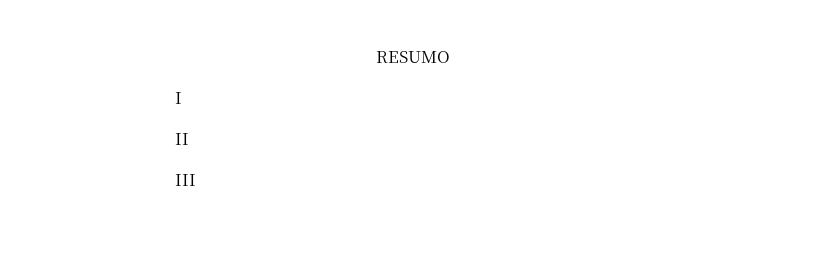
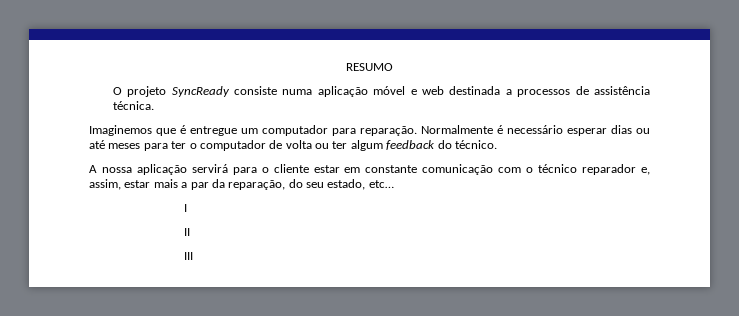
+ O projeto SyncReady consiste numa aplicação móvel e web destinada a processos de assistência técnica.
+ Imaginemos que é entregue um computador para reparação. Normalmente é necessário esperar dias ou até meses para ter o computador de volta ou ter algum feedback do técnico.
+ A nossa aplicação servirá para o cliente estar em constante comunicação com o técnico reparador e, assim, estar mais a par da reparação, do seu estado, etc…

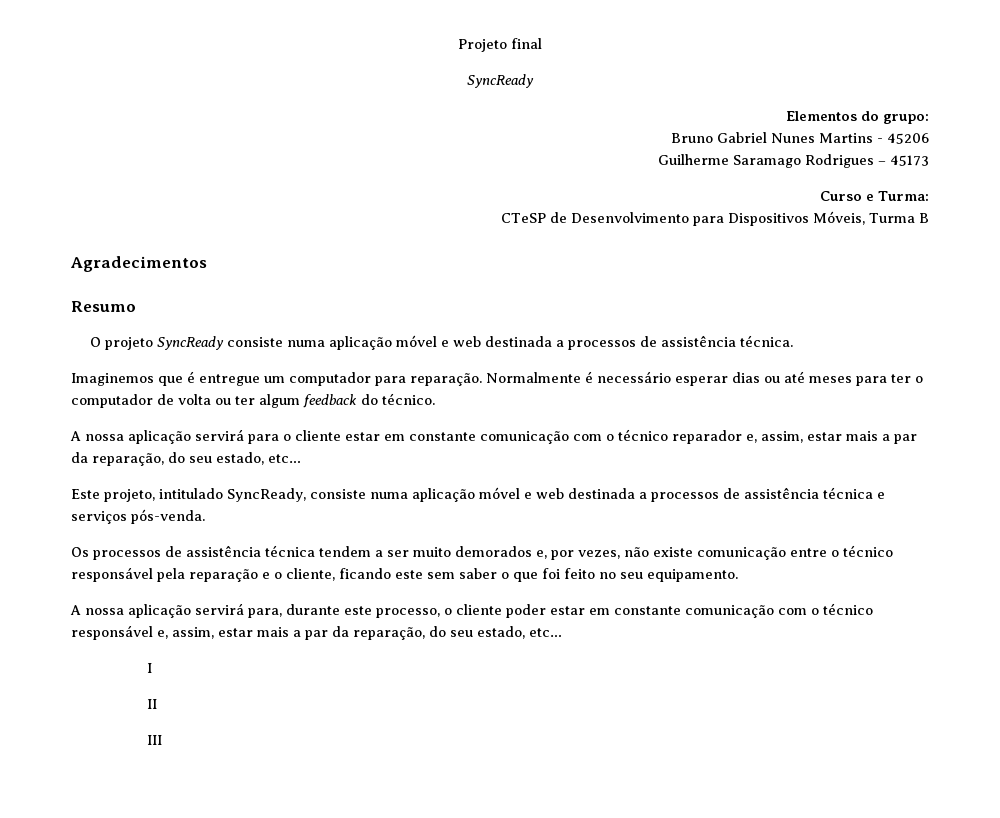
- RESUMO
+ Projeto final
+ SyncReady
+ Elementos do grupo:
+ Bruno Gabriel Nunes Martins - 45206
+ Guilherme Saramago Rodrigues – 45173
+ Curso e Turma:
+ CTeSP de Desenvolvimento para Dispositivos Móveis, Turma B
+ Agradecimentos
+ Resumo
+ Este projeto, intitulado SyncReady, consiste numa aplicação móvel e web destinada a processos de assistência técnica e serviços pós-venda.
+ Os processos de assistência técnica tendem a ser muito demorados e, por vezes, não existe comunicação entre o técnico responsável pela reparação e o cliente, ficando este sem saber o que foi feito no seu equipamento.
+ A nossa aplicação servirá para, durante este processo, o cliente poder estar em constante comunicação com o técnico responsável e, assim, estar mais a par da reparação, do seu estado, etc…

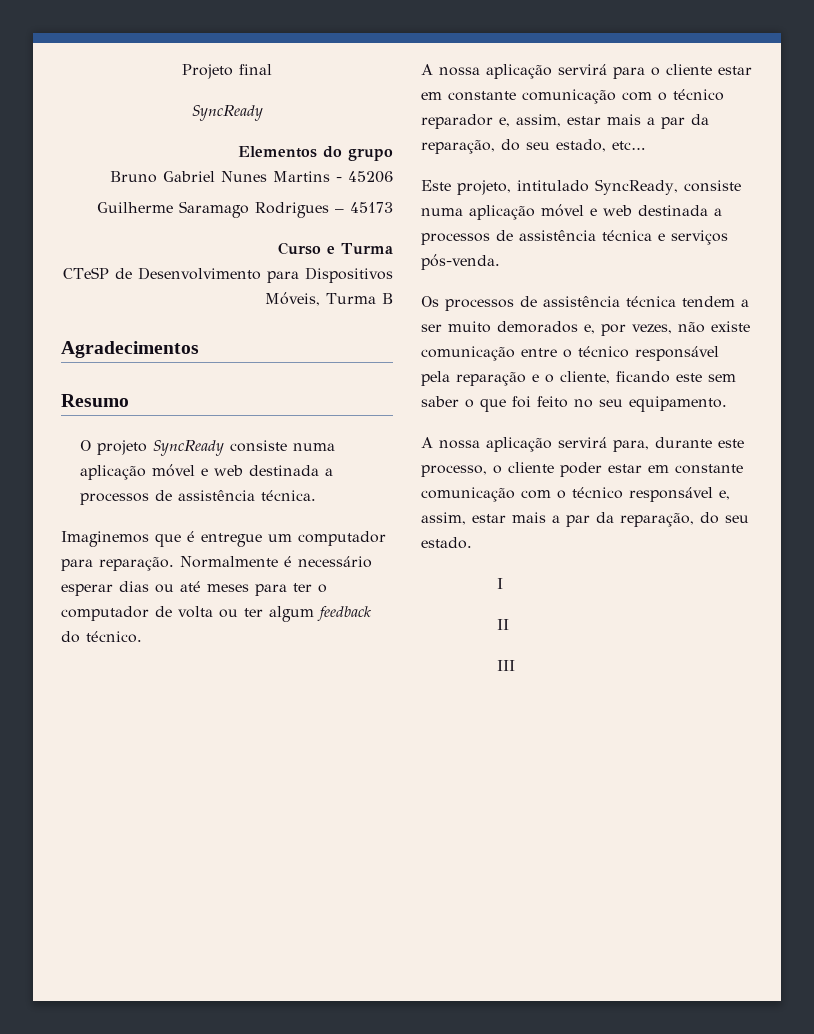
- Elementos do grupo:
+ Elementos do grupo
- Curso e Turma:
+ Curso e Turma
- A nossa aplicação servirá para, durante este processo, o cliente poder estar em constante comunicação com o técnico responsável e, assim, estar mais a par da reparação, do seu estado, etc…
+ A nossa aplicação servirá para, durante este processo, o cliente poder estar em constante comunicação com o técnico responsável e, assim, estar mais a par da reparação, do seu estado.

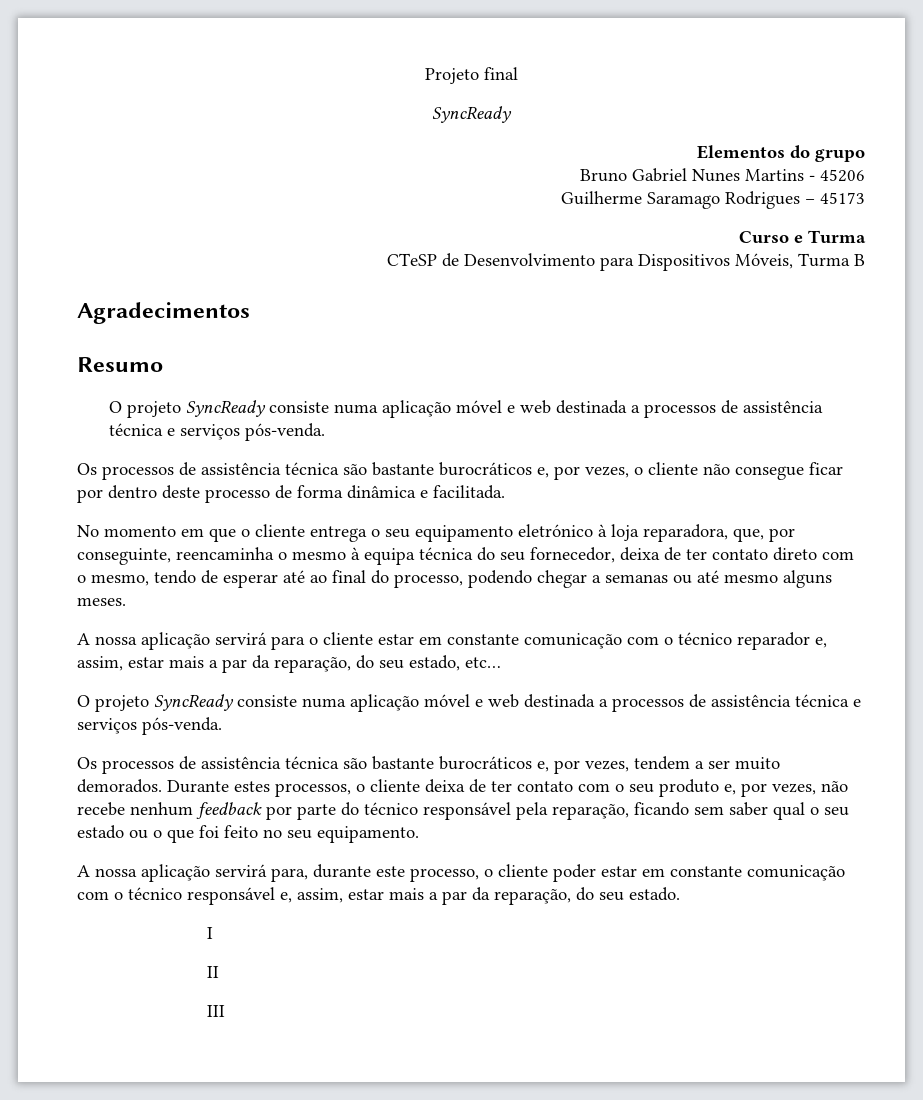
  Resumo
- O projeto SyncReady consiste numa aplicação móvel e web destinada a processos de assistência técnica.
- Imaginemos que é entregue um computador para reparação. Normalmente é necessário esperar dias ou até meses para ter o computador de volta ou ter algum feedback do técnico.
+ O projeto SyncReady consiste numa aplicação móvel e web destinada a processos de assistência técnica e serviços pós-venda.
+ Os processos de assistência técnica são bastante burocráticos e, por vezes, o cliente não consegue ficar por dentro deste processo de forma dinâmica e facilitada.
+ No momento em que o cliente entrega o seu equipamento eletrónico à loja reparadora, que, por conseguinte, reencaminha o mesmo à equipa técnica do seu fornecedor, deixa de ter contato direto com o mesmo, tendo de esperar até ao final do processo, podendo chegar a semanas ou até mesmo alguns meses.
  A nossa aplicação servirá para o cliente estar em constante comunicação com o técnico reparador e, assim, estar mais a par da reparação, do seu estado, etc…
- Este projeto, intitulado SyncReady, consiste numa aplicação móvel e web destinada a processos de assistência técnica e serviços pós-venda.
+ O projeto SyncReady consiste numa aplicação móvel e web destinada a processos de assistência técnica e serviços pós-venda.
- Os processos de assistência técnica tendem a ser muito demorados e, por vezes, não existe comunicação entre o técnico responsável pela reparação e o cliente, ficando este sem saber o que foi feito no seu equipamento.
+ Os processos de assistência técnica são bastante burocráticos e, por vezes, tendem a ser muito demorados. Durante estes processos, o cliente deixa de ter contato com o seu produto e, por vezes, não recebe nenhum feedback por parte do técnico responsável pela reparação, ficando sem saber qual o seu estado ou o que foi feito no seu equipamento.

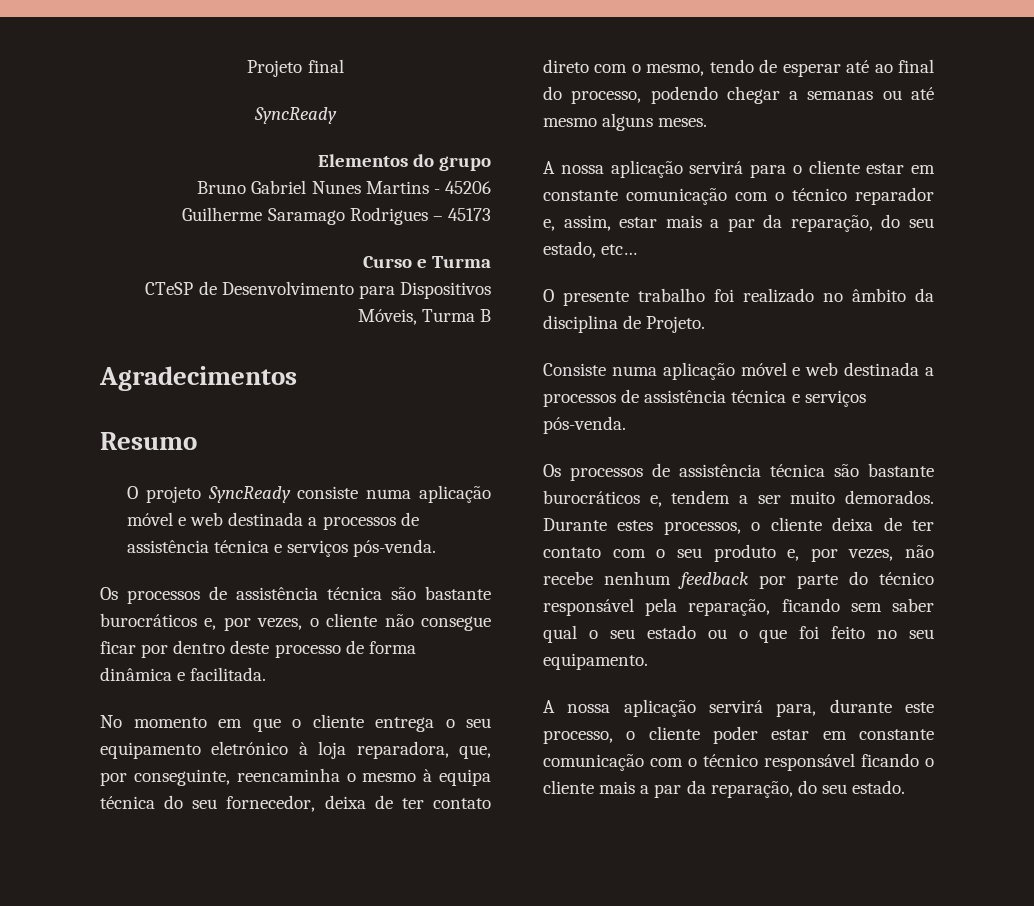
  A nossa aplicação servirá para o cliente estar em constante comunicação com o técnico reparador e, assim, estar mais a par da reparação, do seu estado, etc…
- O projeto SyncReady consiste numa aplicação móvel e web destinada a processos de assistência técnica e serviços pós-venda.
+ O presente trabalho foi realizado no âmbito da disciplina de Projeto.
+ Consiste numa aplicação móvel e web destinada a processos de assistência técnica e serviços pós-venda.
- Os processos de assistência técnica são bastante burocráticos e, por vezes, tendem a ser muito demorados.
+ Os processos de assistência técnica são bastante burocráticos e, tendem a ser muito demorados.
- A nossa aplicação servirá para, durante este processo, o cliente poder estar em constante comunicação com o técnico responsável e, assim, estar mais a par da reparação, do seu estado.
+ A nossa aplicação servirá para, durante este processo, o cliente poder estar em constante comunicação com o técnico responsável ficando o cliente mais a par da reparação, do seu estado.
- I
- II
- III

